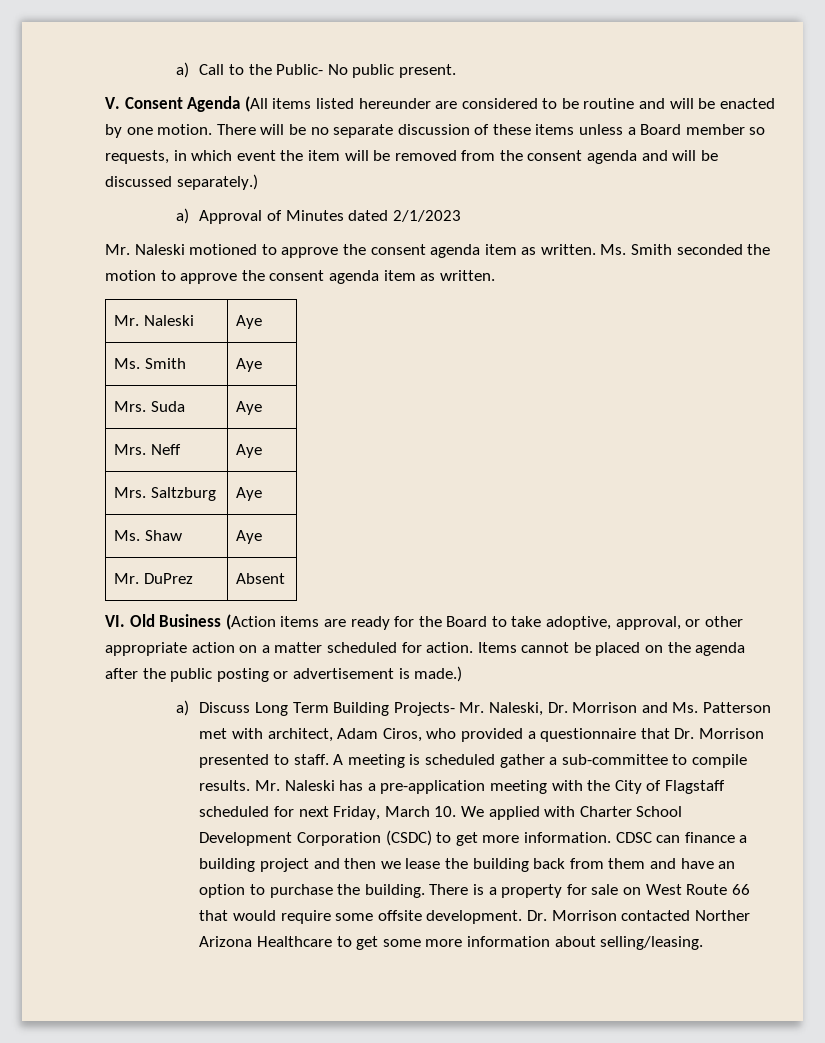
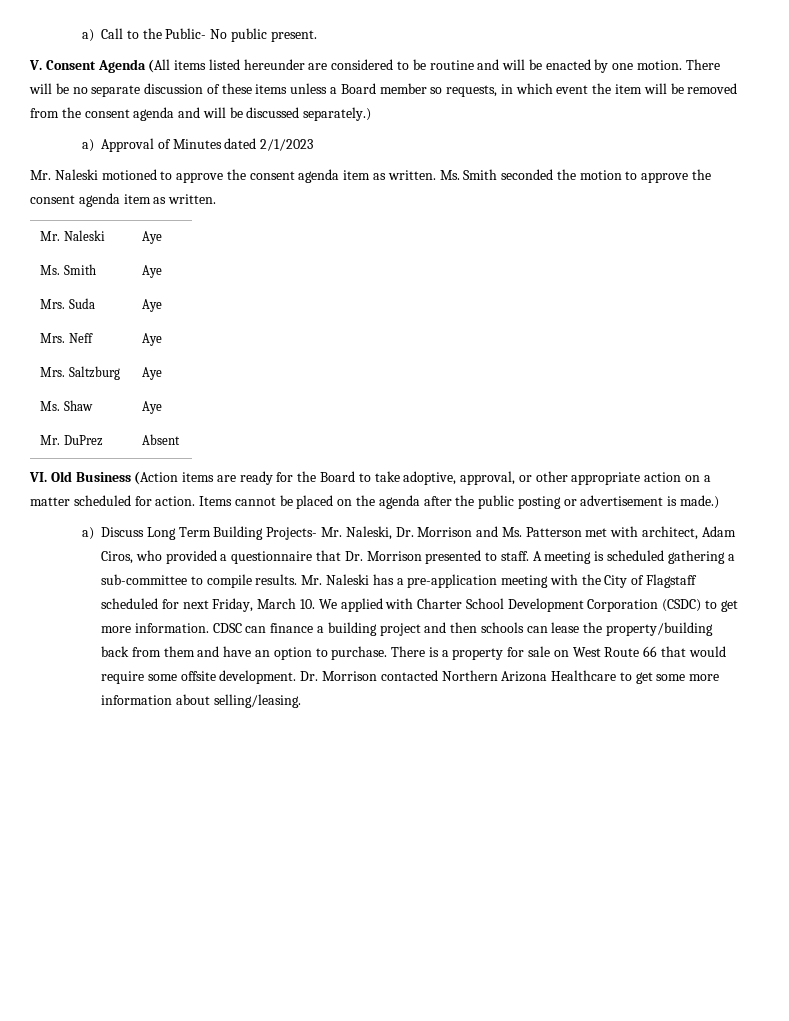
- A meeting is scheduled gather a sub-committee to compile results.
+ A meeting is scheduled gathering a sub-committee to compile results.
- CDSC can finance a building project and then we lease the building back from them and have an option to purchase the building.
+ CDSC can finance a building project and then schools can lease the property/building back from them and have an option to purchase.
- Dr. Morrison contacted Norther Arizona Healthcare to get some more information about selling/leasing.
+ Dr. Morrison contacted Northern Arizona Healthcare to get some more information about selling/leasing.

